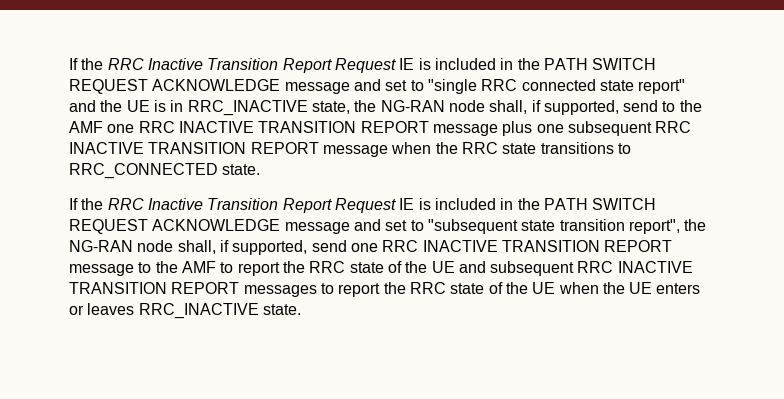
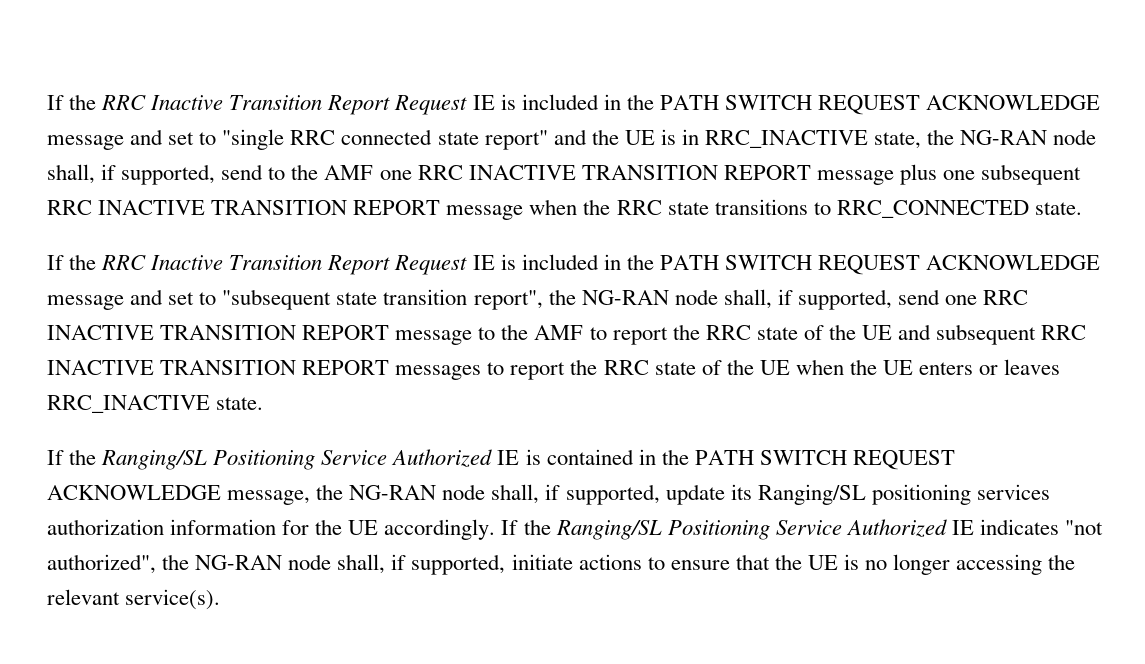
+ If the Ranging/SL Positioning Service Authorized IE is contained in the PATH SWITCH REQUEST ACKNOWLEDGE message, the NG-RAN node shall, if supported, update its Ranging/SL positioning services authorization information for the UE accordingly. If the Ranging/SL Positioning Service Authorized IE indicates "not authorized", the NG-RAN node shall, if supported, initiate actions to ensure that the UE is no longer accessing the relevant service(s).

